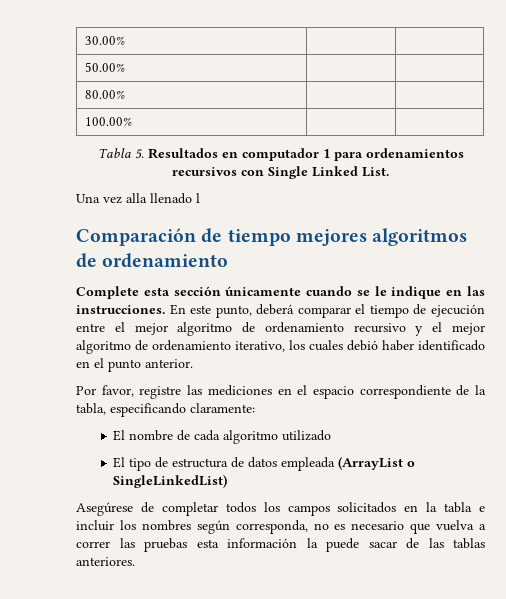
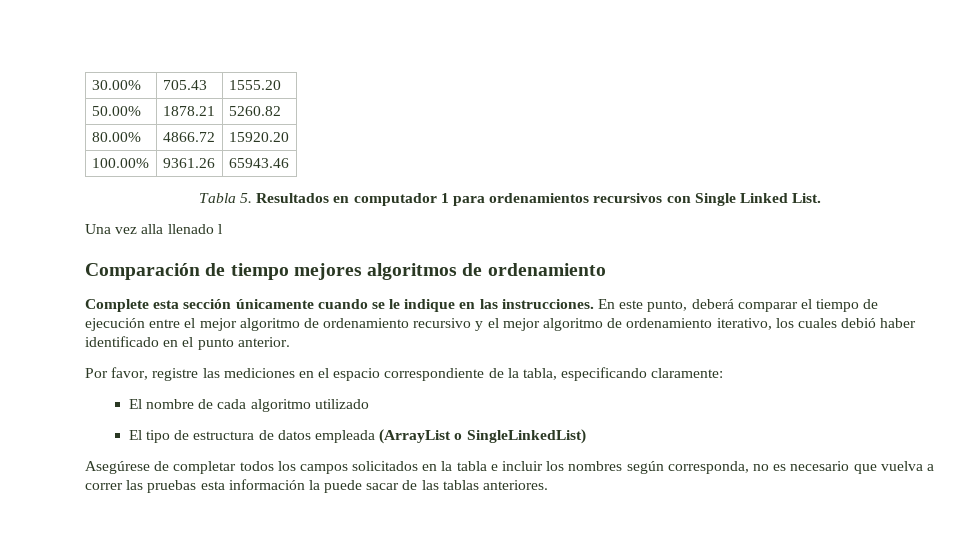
- 30.00% | |
+ 30.00% | 705.43 | 1555.20
- 50.00% | |
+ 50.00% | 1878.21 | 5260.82
- 80.00% | |
+ 80.00% | 4866.72 | 15920.20
- 100.00% | |
+ 100.00% | 9361.26 | 65943.46

